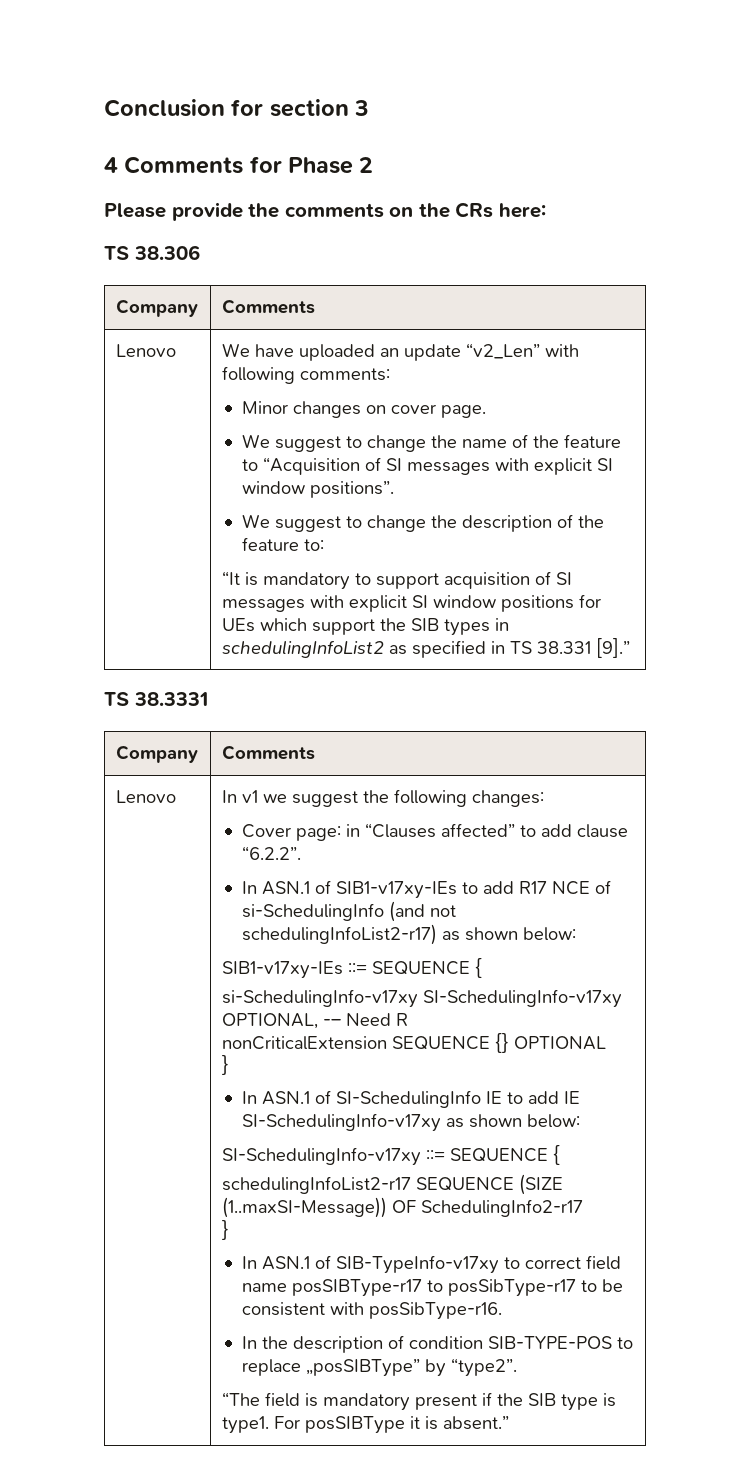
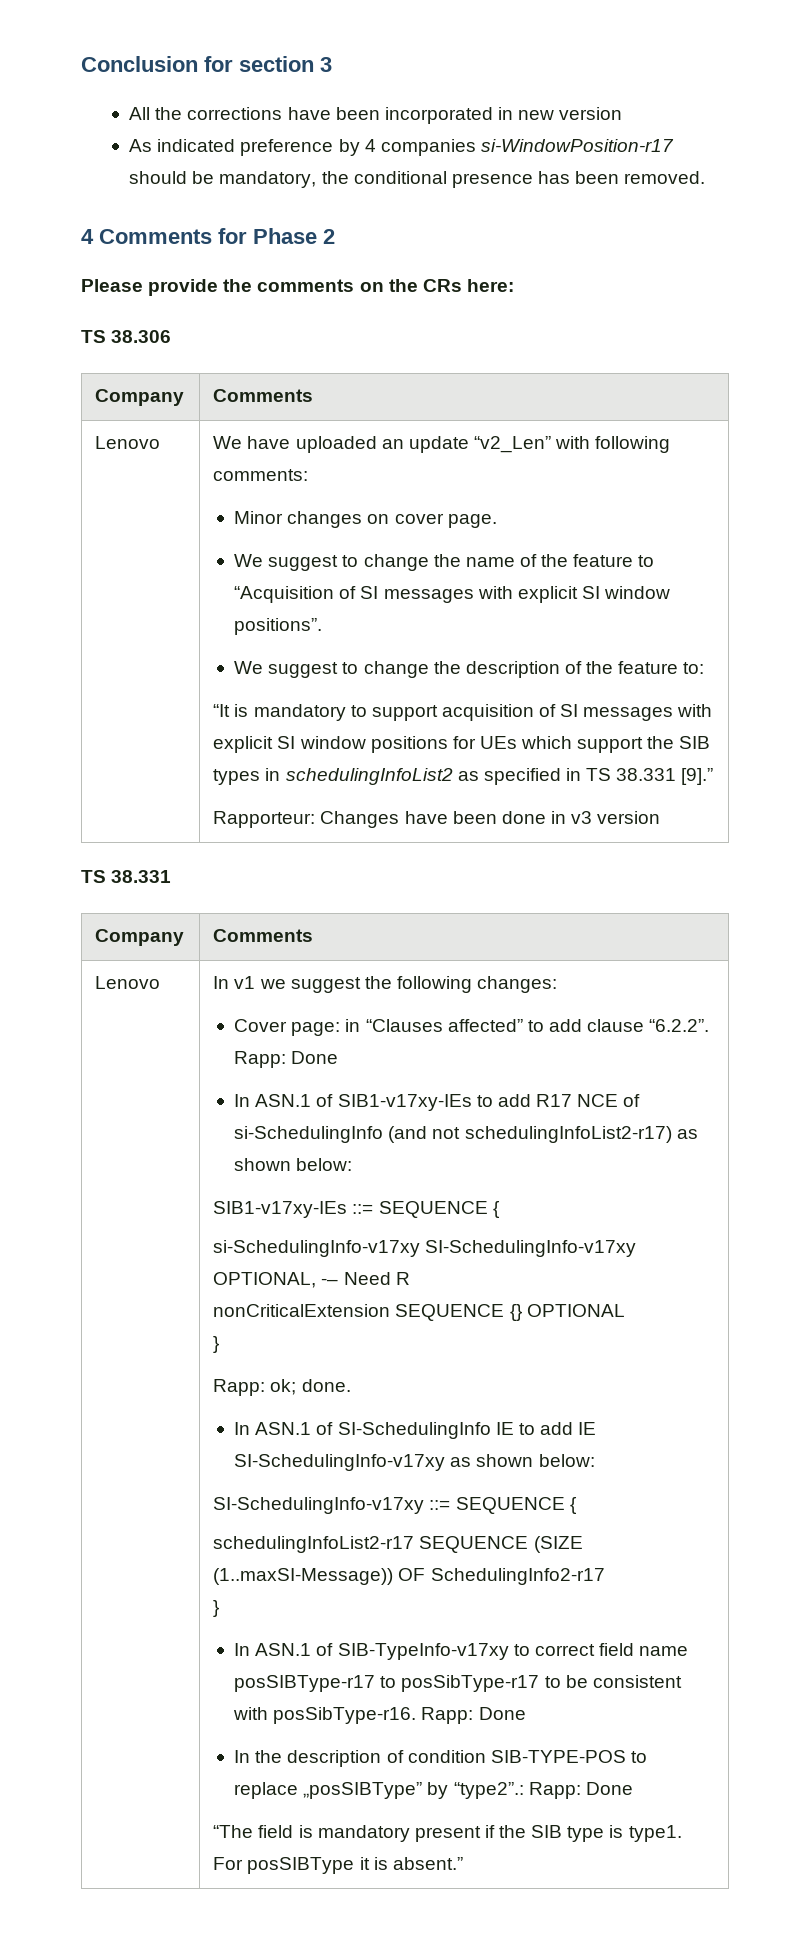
+ All the corrections have been incorporated in new version
+ As indicated preference by 4 companies si-WindowPosition-r17 should be mandatory, the conditional presence has been removed.
- TS 38.3331
+ Rapporteur: Changes have been done in v3 version
+ TS 38.331
- Cover page: in “Clauses affected” to add clause “6.2.2”.
+ Cover page: in “Clauses affected” to add clause “6.2.2”. Rapp: Done
+ Rapp: ok; done.
- In ASN.1 of SIB-TypeInfo-v17xy to correct field name posSIBType-r17 to posSibType-r17 to be consistent with posSibType-r16.
+ In ASN.1 of SIB-TypeInfo-v17xy to correct field name posSIBType-r17 to posSibType-r17 to be consistent with posSibType-r16. Rapp: Done
- In the description of condition SIB-TYPE-POS to replace „posSIBType” by “type2”.
+ In the description of condition SIB-TYPE-POS to replace „posSIBType” by “type2”.: Rapp: Done

